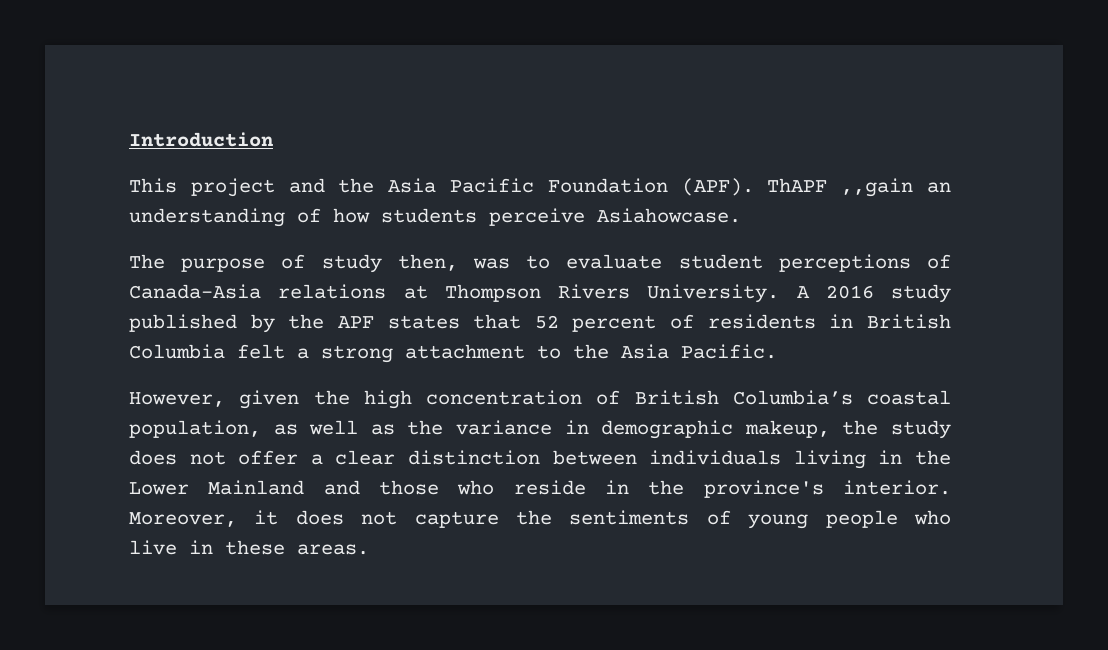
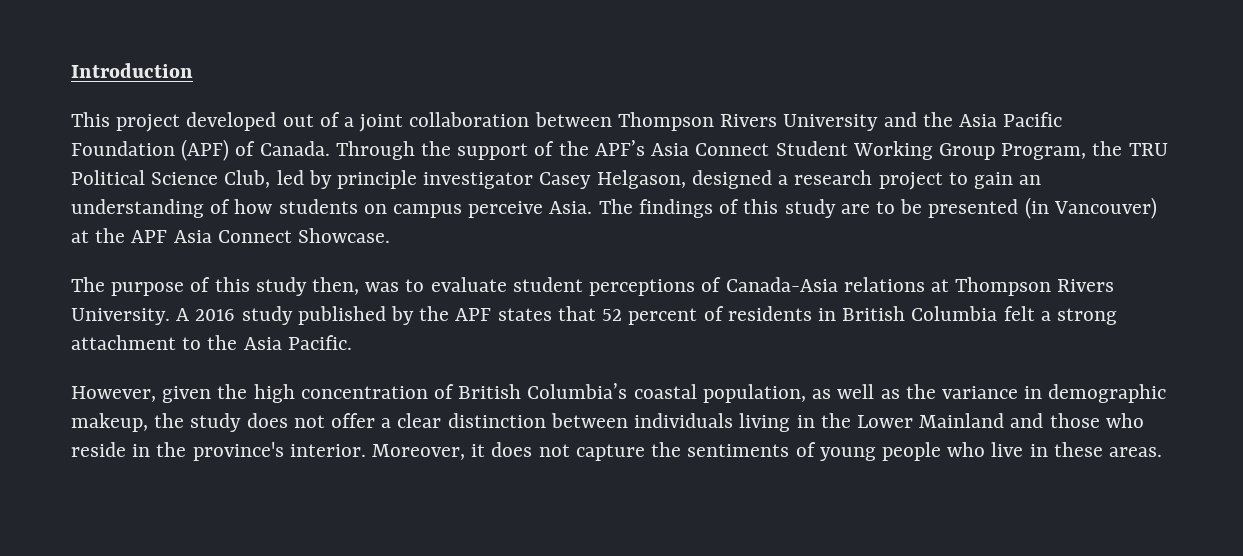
- This project and the Asia Pacific Foundation (APF). ThAPF ,,gain an understanding of how students perceive Asiahowcase.
+ This project developed out of a joint collaboration between Thompson Rivers University and the Asia Pacific Foundation (APF) of Canada. Through the support of the APF’s Asia Connect Student Working Group Program, the TRU Political Science Club, led by principle investigator Casey Helgason, designed a research project to gain an understanding of how students on campus perceive Asia. The findings of this study are to be presented (in Vancouver) at the APF Asia Connect Showcase.
- The purpose of study then, was to evaluate student perceptions of Canada-Asia relations at Thompson Rivers University.
+ The purpose of this study then, was to evaluate student perceptions of Canada-Asia relations at Thompson Rivers University.

